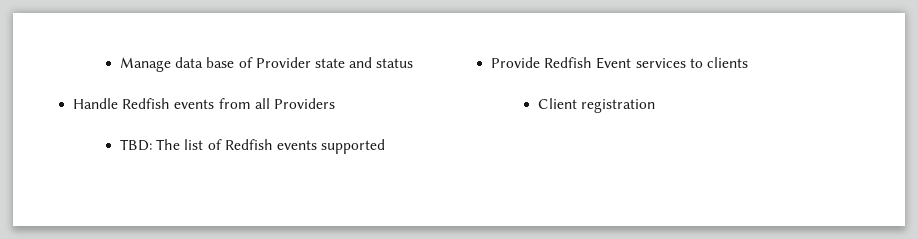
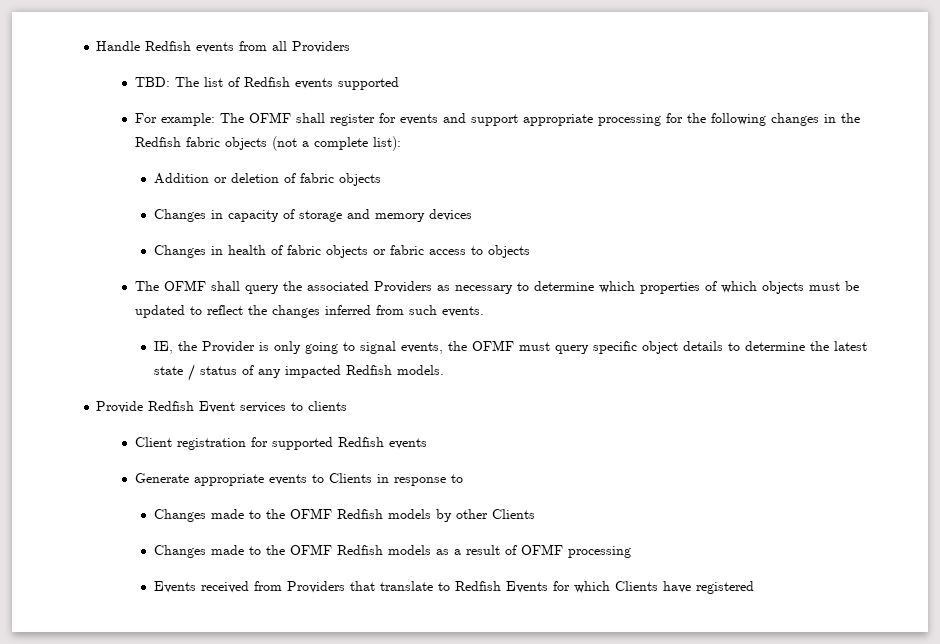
- Manage data base of Provider state and status
+ For example: The OFMF shall register for events and support appropriate processing for the following changes in the Redfish fabric objects (not a complete list):
+ Addition or deletion of fabric objects
+ Changes in capacity of storage and memory devices
+ Changes in health of fabric objects or fabric access to objects
+ The OFMF shall query the associated Providers as necessary to determine which properties of which objects must be updated to reflect the changes inferred from such events.
+ IE, the Provider is only going to signal events, the OFMF must query specific object details to determine the latest state / status of any impacted Redfish models.
- Client registration
+ Client registration for supported Redfish events
+ Generate appropriate events to Clients in response to
+ Changes made to the OFMF Redfish models by other Clients
+ Changes made to the OFMF Redfish models as a result of OFMF processing
+ Events received from Providers that translate to Redfish Events for which Clients have registered

